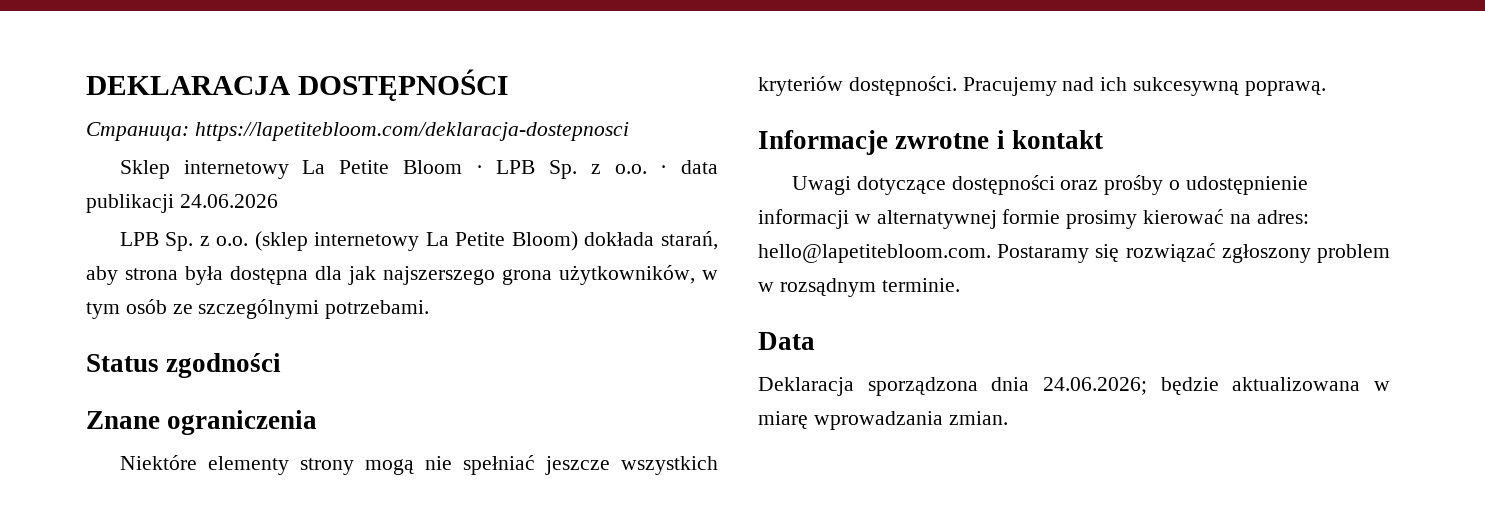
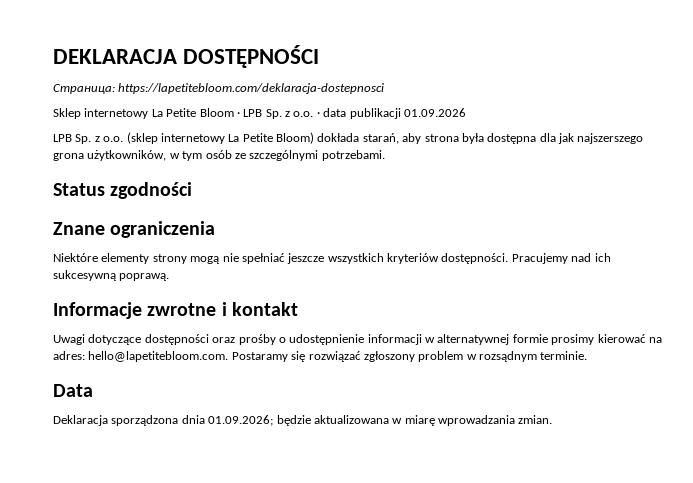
- Sklep internetowy La Petite Bloom · LPB Sp. z o.o. · data publikacji 24.06.2026
+ Sklep internetowy La Petite Bloom · LPB Sp. z o.o. · data publikacji 01.09.2026
- Deklaracja sporządzona dnia 24.06.2026; będzie aktualizowana w miarę wprowadzania zmian.
+ Deklaracja sporządzona dnia 01.09.2026; będzie aktualizowana w miarę wprowadzania zmian.

